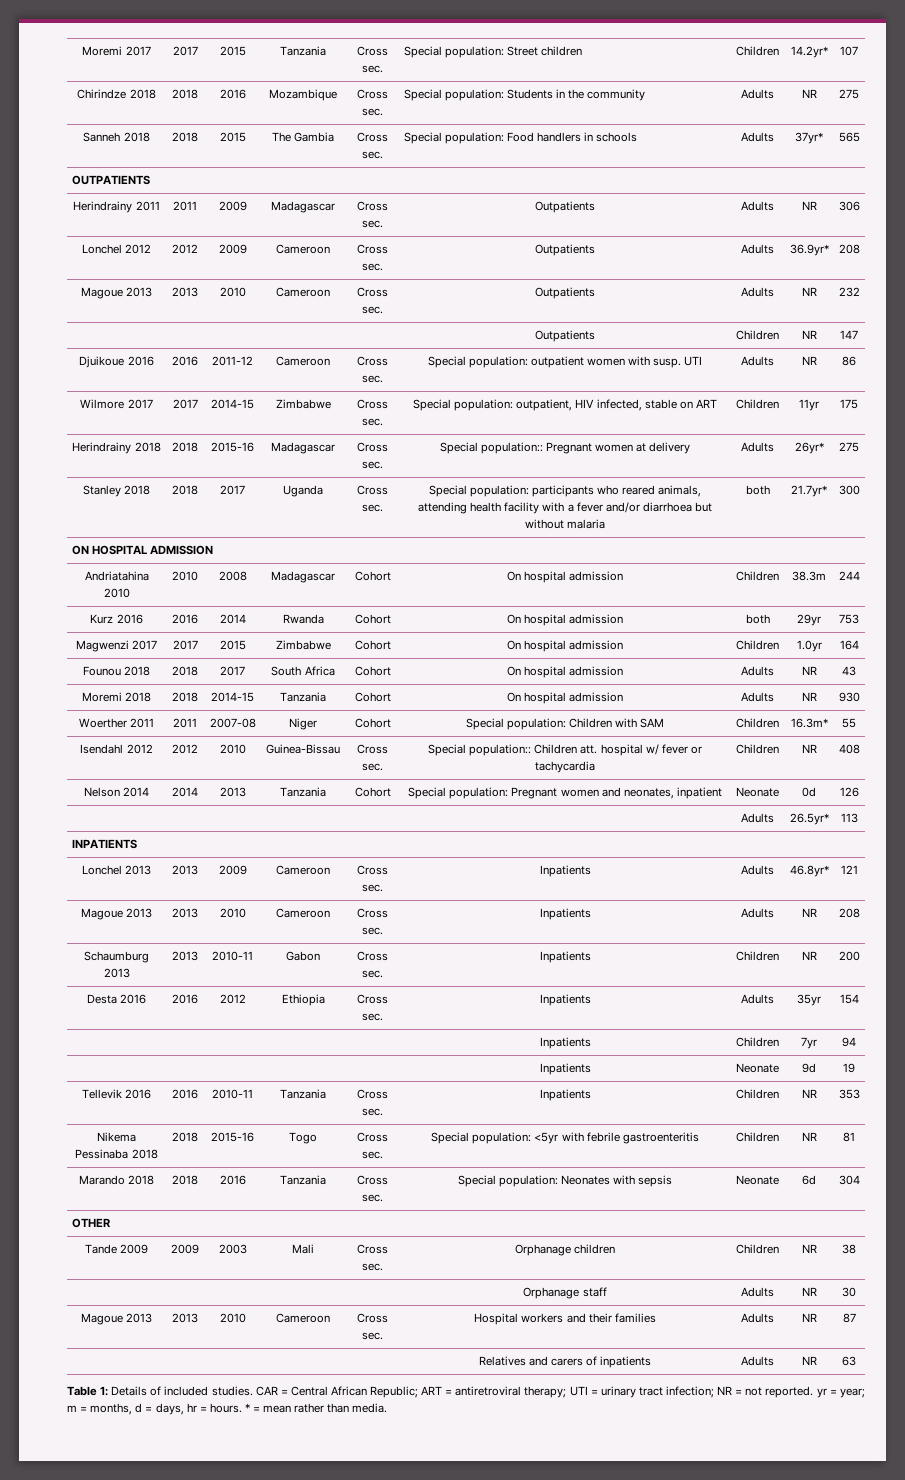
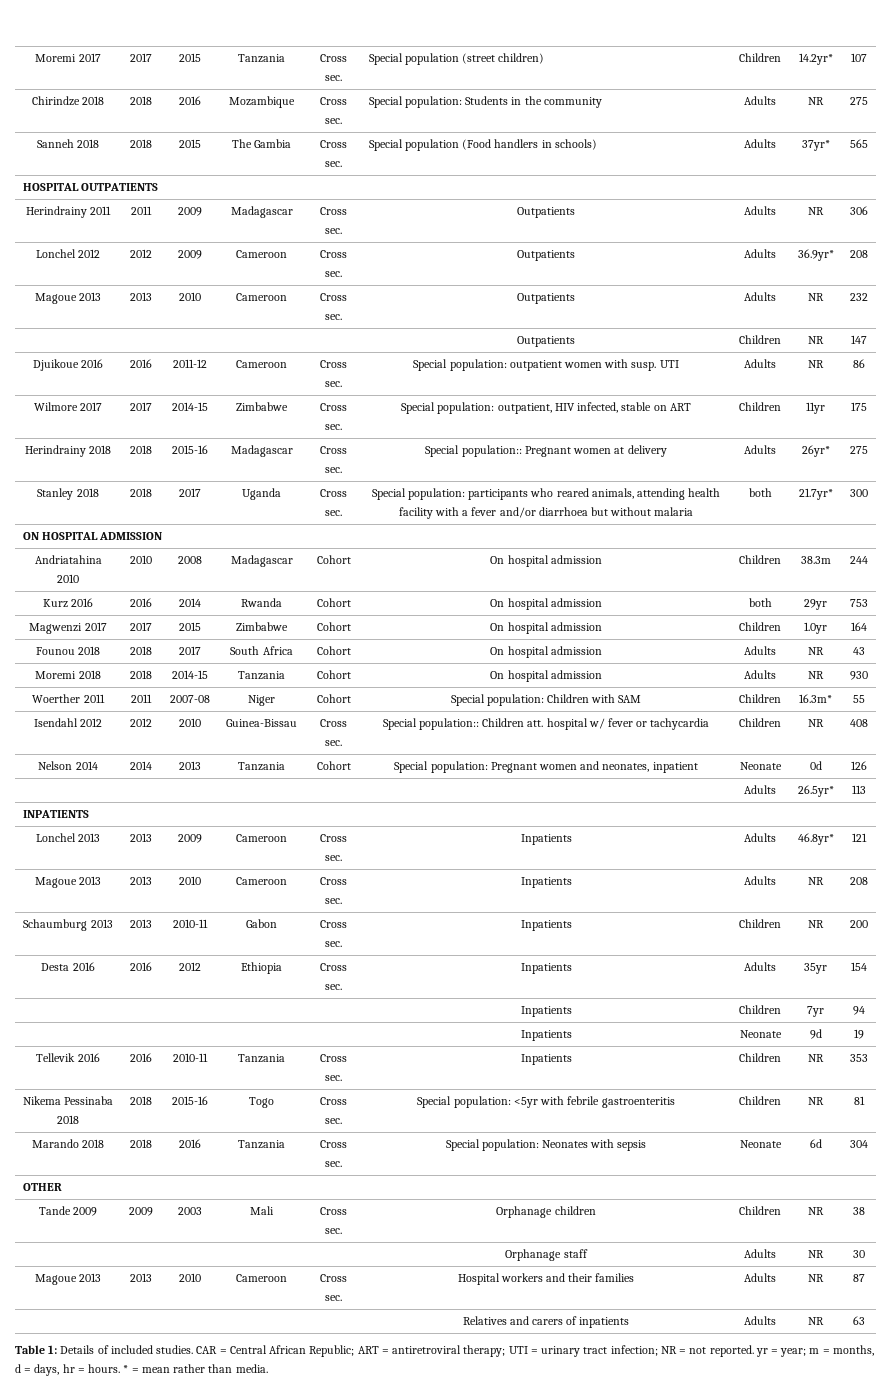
- Moremi 2017 | 2017 | 2015 | Tanzania | Cross sec. | Special population: Street children | Children | 14.2yr* | 107
+ Moremi 2017 | 2017 | 2015 | Tanzania | Cross sec. | Special population (street children) | Children | 14.2yr* | 107
- Sanneh 2018 | 2018 | 2015 | The Gambia | Cross sec. | Special population: Food handlers in schools | Adults | 37yr* | 565
+ Sanneh 2018 | 2018 | 2015 | The Gambia | Cross sec. | Special population (Food handlers in schools) | Adults | 37yr* | 565
- OUTPATIENTS
+ HOSPITAL OUTPATIENTS

